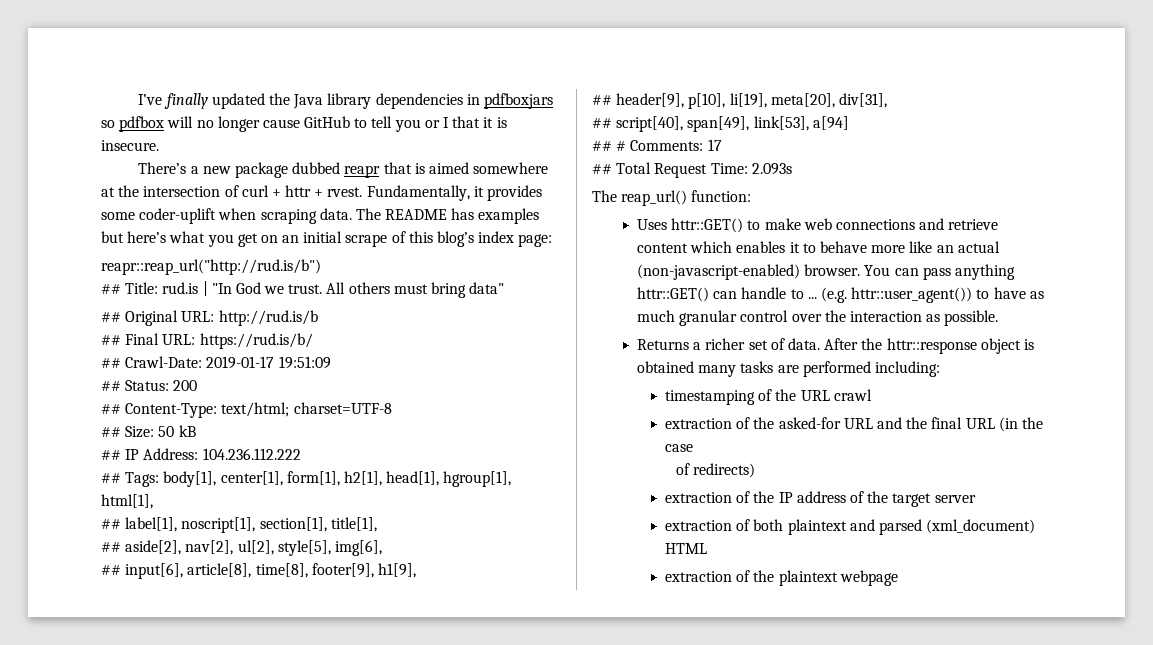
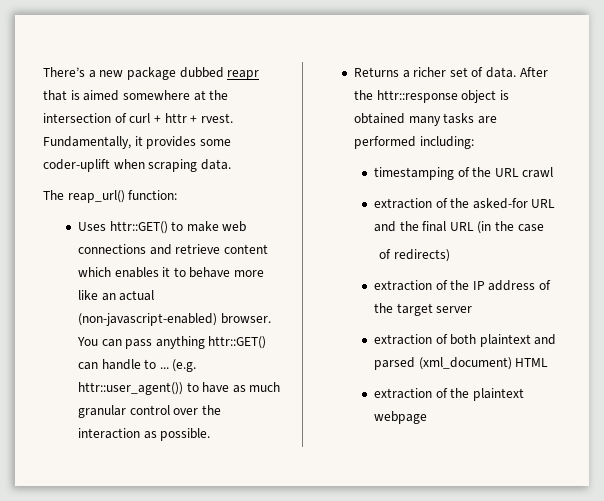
- I’ve finally updated the Java library dependencies in pdfboxjars so pdfbox will no longer cause GitHub to tell you or I that it is insecure.
- The README has examples but here’s what you get on an initial scrape of this blog’s index page:
- reapr::reap_url("http://rud.is/b")
- ## Title: rud.is | "In God we trust. All others must bring data"
- ## Original URL: http://rud.is/b
- ## Final URL: https://rud.is/b/
- ## Crawl-Date: 2019-01-17 19:51:09
- ## Status: 200
- ## Content-Type: text/html; charset=UTF-8
- ## Size: 50 kB
- ## IP Address: 104.236.112.222
- ## Tags: body[1], center[1], form[1], h2[1], head[1], hgroup[1], html[1],
- ## label[1], noscript[1], section[1], title[1],
- ## aside[2], nav[2], ul[2], style[5], img[6],
- ## input[6], article[8], time[8], footer[9], h1[9],
- ## header[9], p[10], li[19], meta[20], div[31],
- ## script[40], span[49], link[53], a[94]
- ## # Comments: 17
- ## Total Request Time: 2.093s

